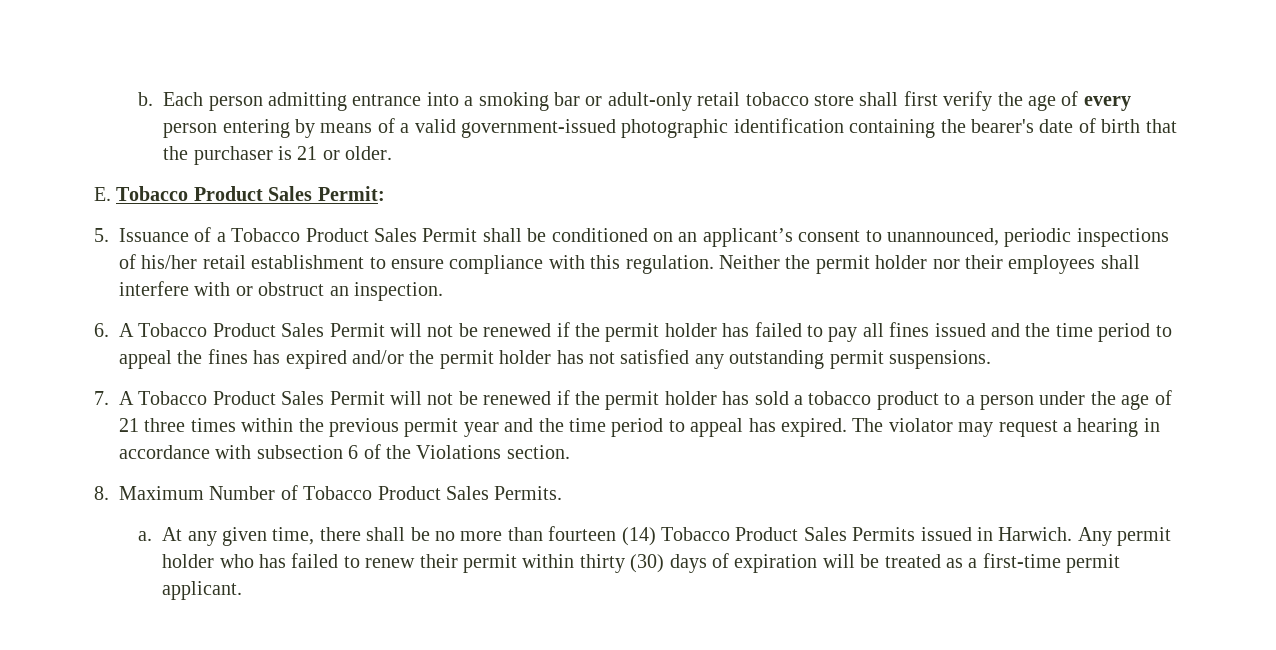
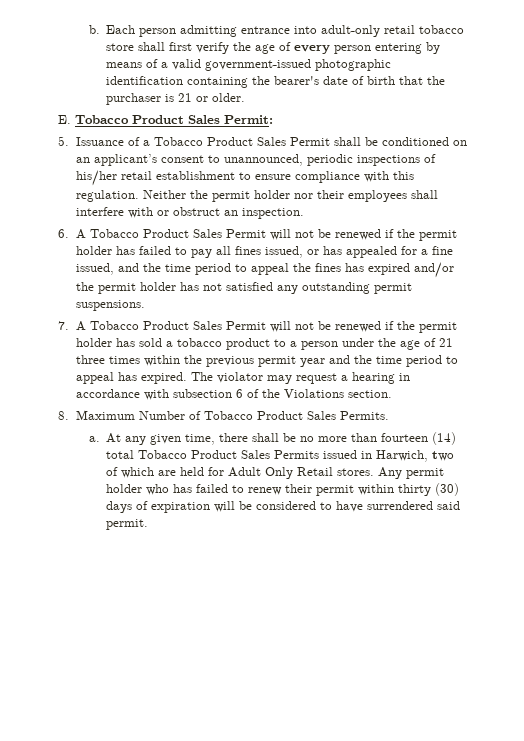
- Each person admitting entrance into a smoking bar or adult-only retail tobacco store shall first verify the age of every person entering by means of a valid government-issued photographic identification containing the bearer's date of birth that the purchaser is 21 or older.
+ Each person admitting entrance into adult-only retail tobacco store shall first verify the age of every person entering by means of a valid government-issued photographic identification containing the bearer's date of birth that the purchaser is 21 or older.
- 6. A Tobacco Product Sales Permit will not be renewed if the permit holder has failed to pay all fines issued and the time period to appeal the fines has expired and/or the permit holder has not satisfied any outstanding permit suspensions.
+ 6. A Tobacco Product Sales Permit will not be renewed if the permit holder has failed to pay all fines issued, or has appealed for a fine issued, and the time period to appeal the fines has expired and/or the permit holder has not satisfied any outstanding permit suspensions.
- At any given time, there shall be no more than fourteen (14) Tobacco Product Sales Permits issued in Harwich.
+ At any given time, there shall be no more than fourteen (14) total Tobacco Product Sales Permits issued in Harwich, two of which are held for Adult Only Retail stores.
- Any permit holder who has failed to renew their permit within thirty (30) days of expiration will be treated as a first-time permit applicant.
+ Any permit holder who has failed to renew their permit within thirty (30) days of expiration will be considered to have surrendered said permit.

